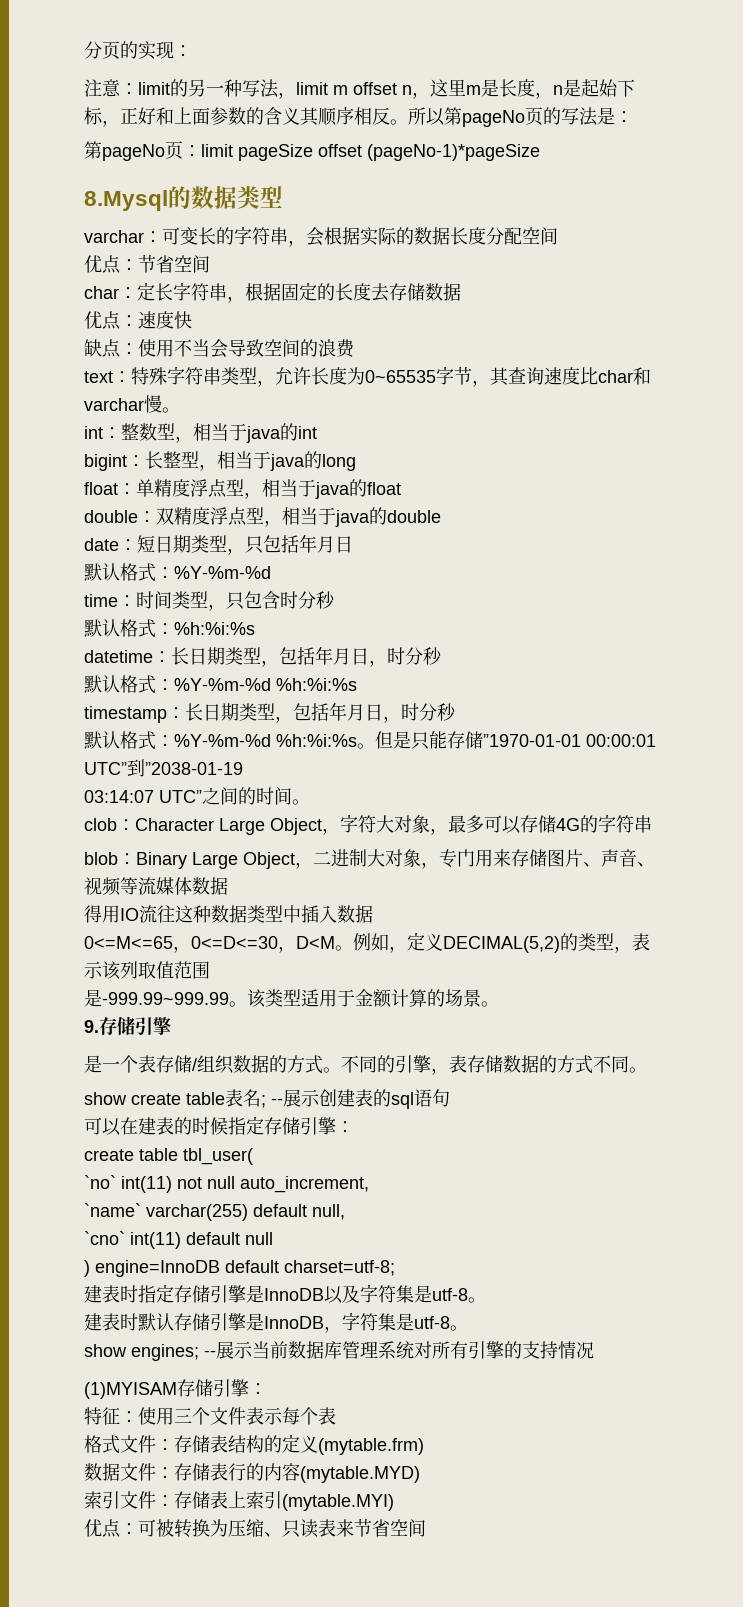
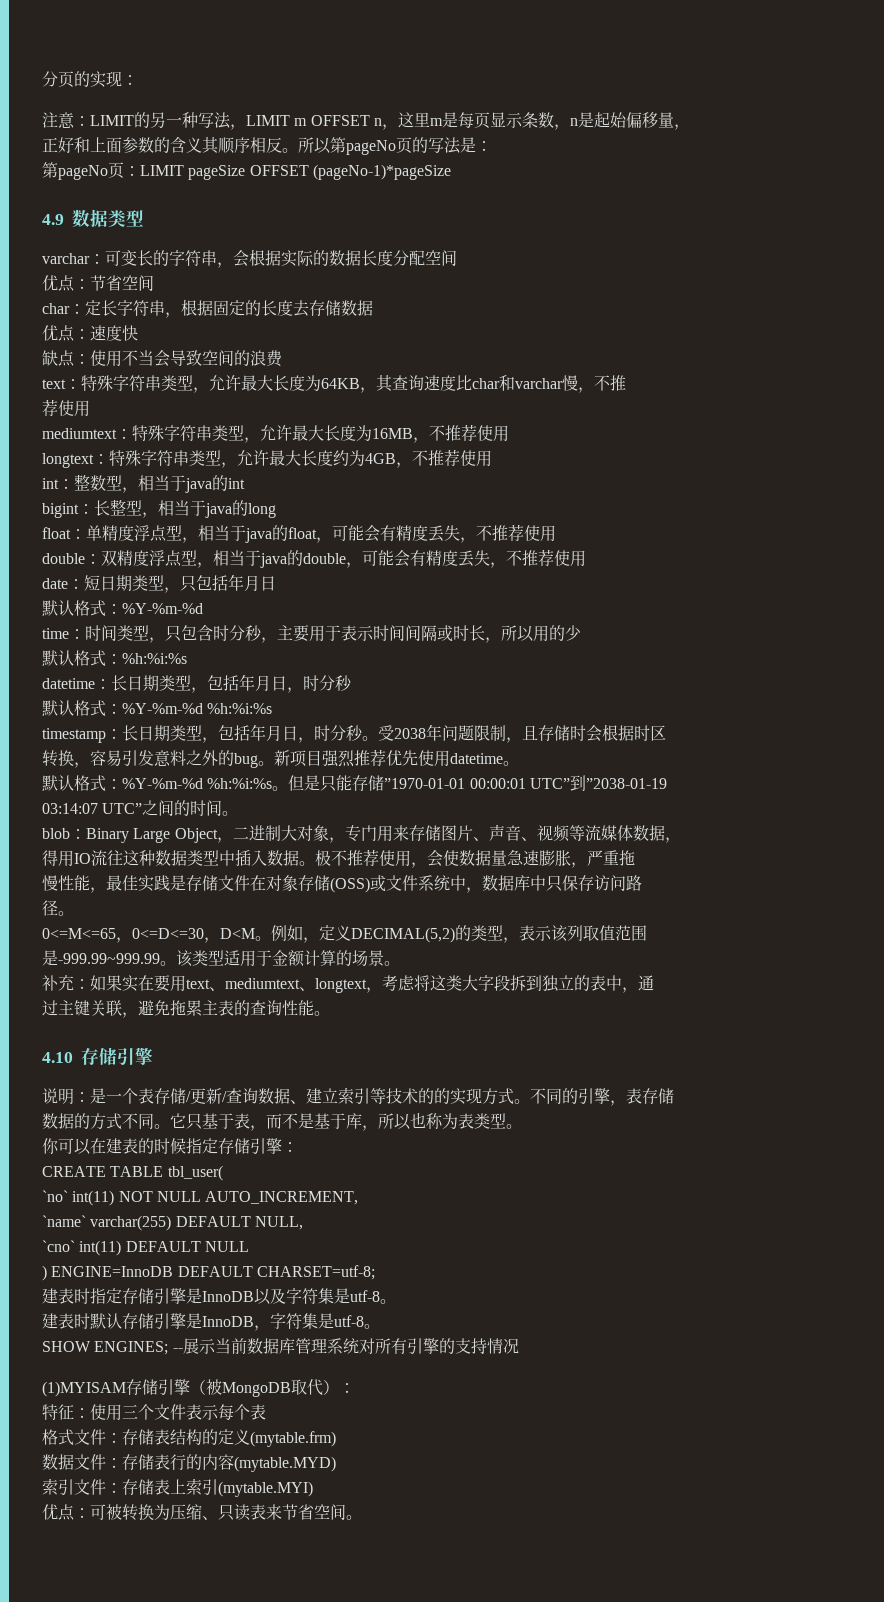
- 注意：limit的另一种写法，limit m offset n，这里m是长度，n是起始下标，正好和上面参数的含义其顺序相反。
+ 注意：LIMIT的另一种写法，LIMIT m OFFSET n，这里m是每页显示条数，n是起始偏移量，
+ 正好和上面参数的含义其顺序相反。
- 第pageNo页：limit pageSize offset (pageNo-1)*pageSize
+ 第pageNo页：LIMIT pageSize OFFSET (pageNo-1)*pageSize
- 8.Mysql的数据类型
+ 4.9数据类型
- text：特殊字符串类型，允许长度为0~65535字节，其查询速度比char和varchar慢。
+ text：特殊字符串类型，允许最大长度为64KB，其查询速度比char和varchar慢，不推
+ 荐使用
+ mediumtext：特殊字符串类型，允许最大长度为16MB，不推荐使用
+ longtext：特殊字符串类型，允许最大长度约为4GB，不推荐使用
- float：单精度浮点型，相当于java的float
+ float：单精度浮点型，相当于java的float，可能会有精度丢失，不推荐使用
- double：双精度浮点型，相当于java的double
+ double：双精度浮点型，相当于java的double，可能会有精度丢失，不推荐使用
- time：时间类型，只包含时分秒
+ time：时间类型，只包含时分秒，主要用于表示时间间隔或时长，所以用的少
- timestamp：长日期类型，包括年月日，时分秒
+ timestamp：长日期类型，包括年月日，时分秒。受2038年问题限制，且存储时会根据时区
+ 转换，容易引发意料之外的bug。新项目强烈推荐优先使用datetime。
- clob：Character Large Object，字符大对象，最多可以存储4G的字符串
- blob：Binary Large Object，二进制大对象，专门用来存储图片、声音、视频等流媒体数据
+ blob：Binary Large Object，二进制大对象，专门用来存储图片、声音、视频等流媒体数据，
- 得用IO流往这种数据类型中插入数据
+ 得用IO流往这种数据类型中插入数据。极不推荐使用，会使数据量急速膨胀，严重拖
+ 慢性能，最佳实践是存储文件在对象存储(OSS)或文件系统中，数据库中只保存访问路
+ 径。
- 9.存储引擎
+ 补充：如果实在要用text、mediumtext、longtext，考虑将这类大字段拆到独立的表中，通
+ 过主键关联，避免拖累主表的查询性能。
+ 4.10存储引擎
- 是一个表存储/组织数据的方式。
+ 说明：是一个表存储/更新/查询数据、建立索引等技术的的实现方式。
- 不同的引擎，表存储数据的方式不同。
- show create table表名; --展示创建表的sql语句
- 可以在建表的时候指定存储引擎：
+ 不同的引擎，表存储
+ 数据的方式不同。它只基于表，而不是基于库，所以也称为表类型。
+ 你可以在建表的时候指定存储引擎：
- create table tbl_user(
+ CREATE TABLE tbl_user(
- `no` int(11) not null auto_increment,
+ `no` int(11) NOT NULL AUTO_INCREMENT,
- `name` varchar(255) default null,
+ `name` varchar(255) DEFAULT NULL,
- `cno` int(11) default null
- ) engine=InnoDB default charset=utf-8;
+ `cno` int(11) DEFAULT NULL
+ ) ENGINE=InnoDB DEFAULT CHARSET=utf-8;
- show engines; --展示当前数据库管理系统对所有引擎的支持情况
+ SHOW ENGINES; --展示当前数据库管理系统对所有引擎的支持情况
- (1)MYISAM存储引擎：
+ (1)MYISAM存储引擎（被MongoDB取代）：
- 优点：可被转换为压缩、只读表来节省空间
+ 优点：可被转换为压缩、只读表来节省空间。

